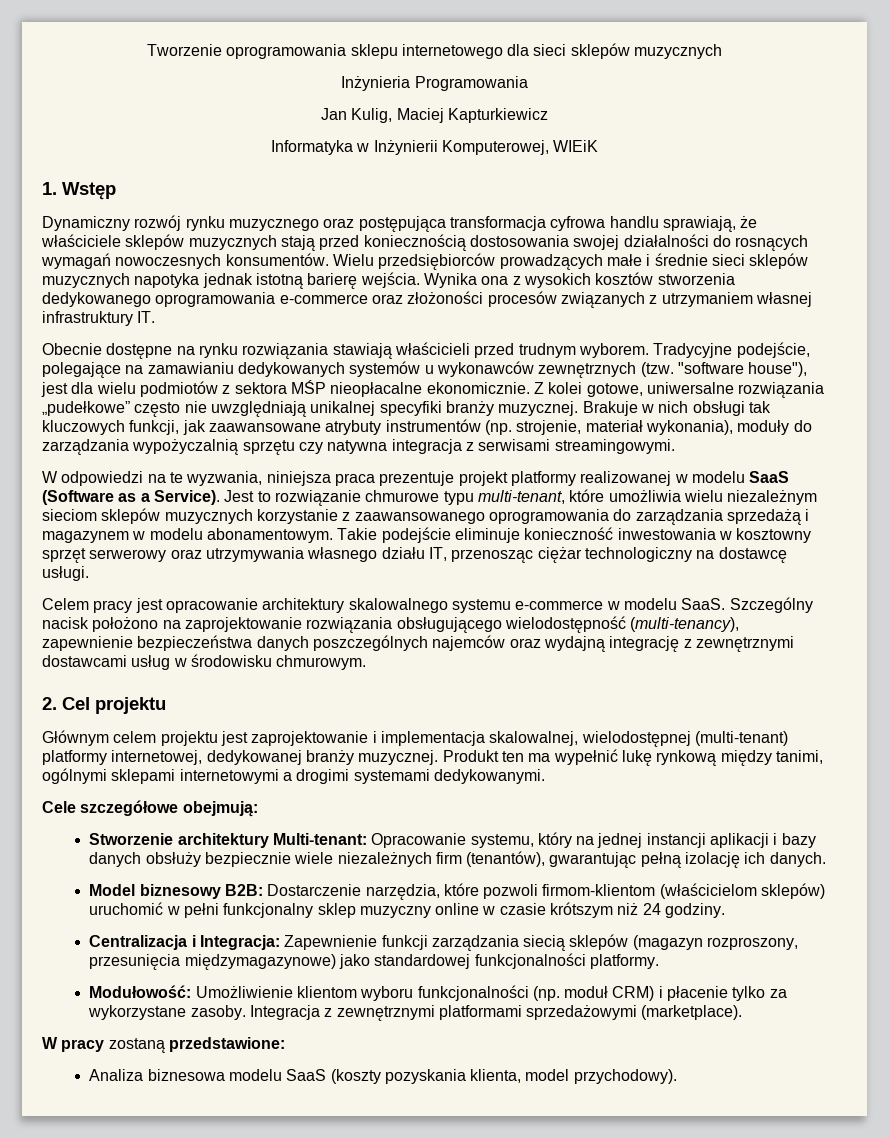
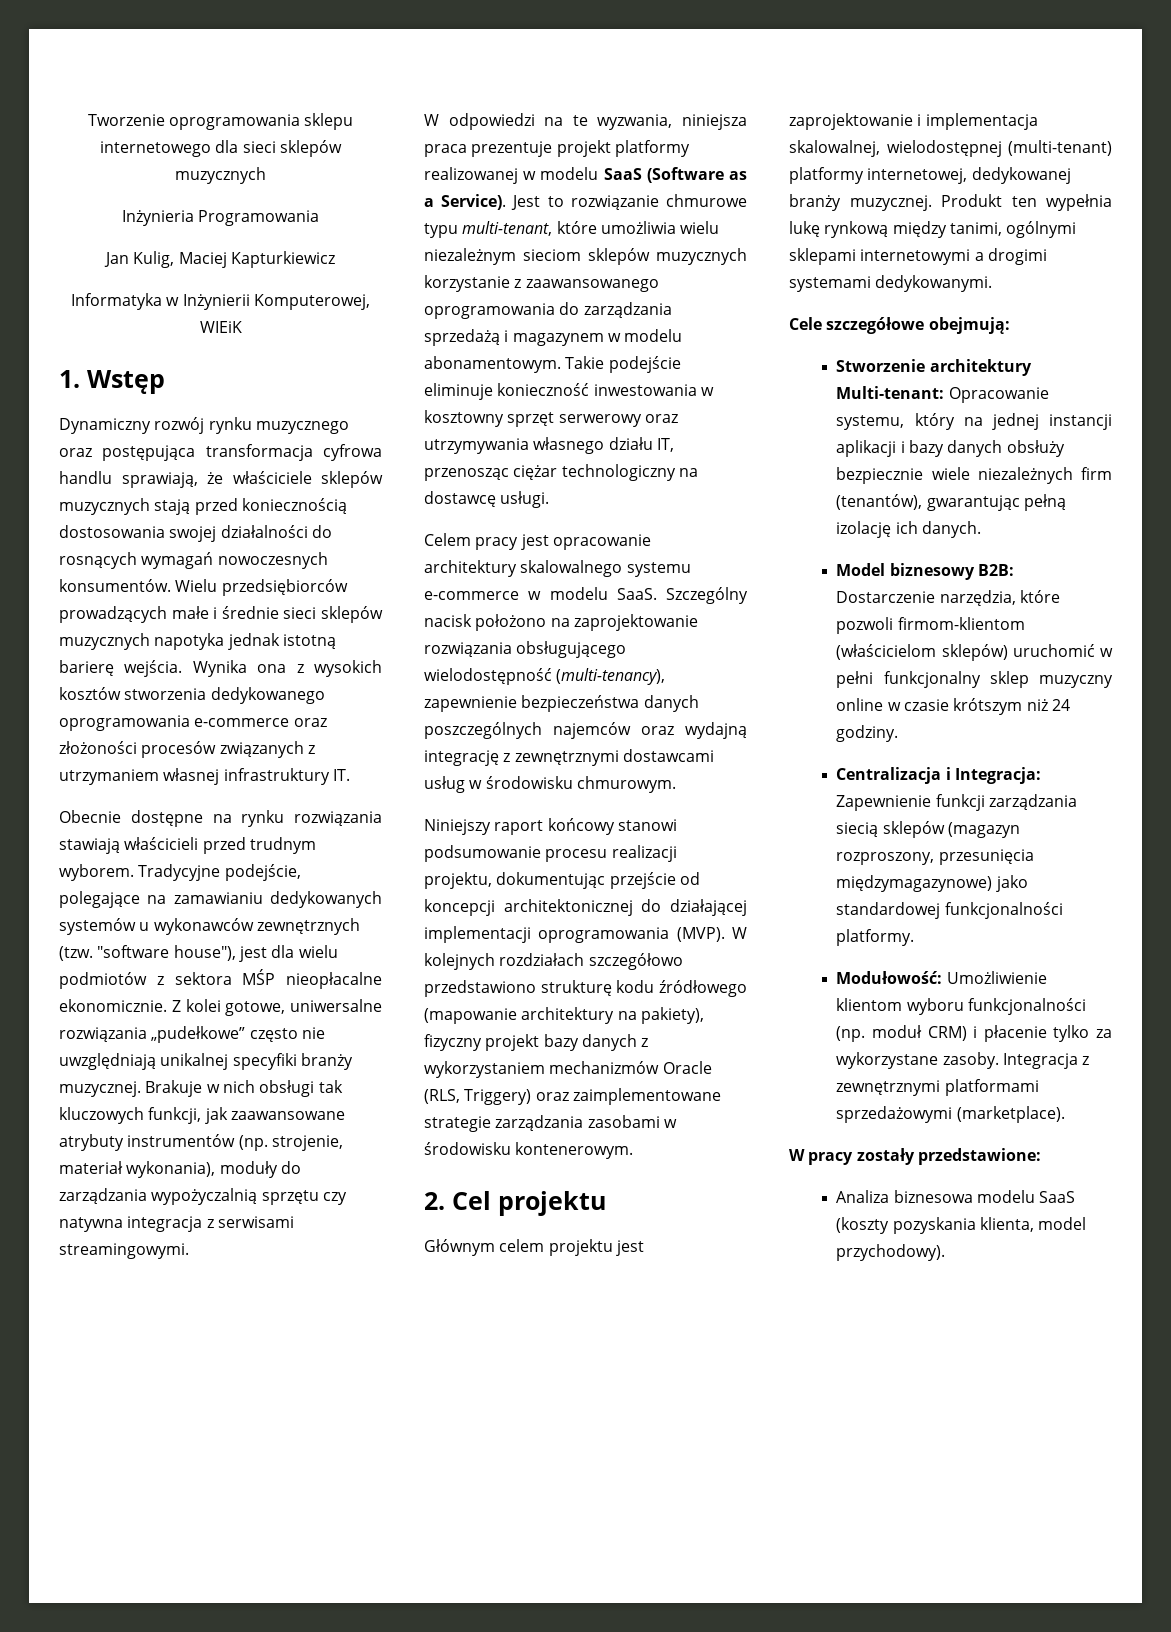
+ Niniejszy raport końcowy stanowi podsumowanie procesu realizacji projektu, dokumentując przejście od koncepcji architektonicznej do działającej implementacji oprogramowania (MVP). W kolejnych rozdziałach szczegółowo przedstawiono strukturę kodu źródłowego (mapowanie architektury na pakiety), fizyczny projekt bazy danych z wykorzystaniem mechanizmów Oracle (RLS, Triggery) oraz zaimplementowane strategie zarządzania zasobami w środowisku kontenerowym.
- Produkt ten ma wypełnić lukę rynkową między tanimi, ogólnymi sklepami internetowymi a drogimi systemami dedykowanymi.
+ Produkt ten wypełnia lukę rynkową między tanimi, ogólnymi sklepami internetowymi a drogimi systemami dedykowanymi.
- W pracy zostaną przedstawione:
+ W pracy zostały przedstawione:

